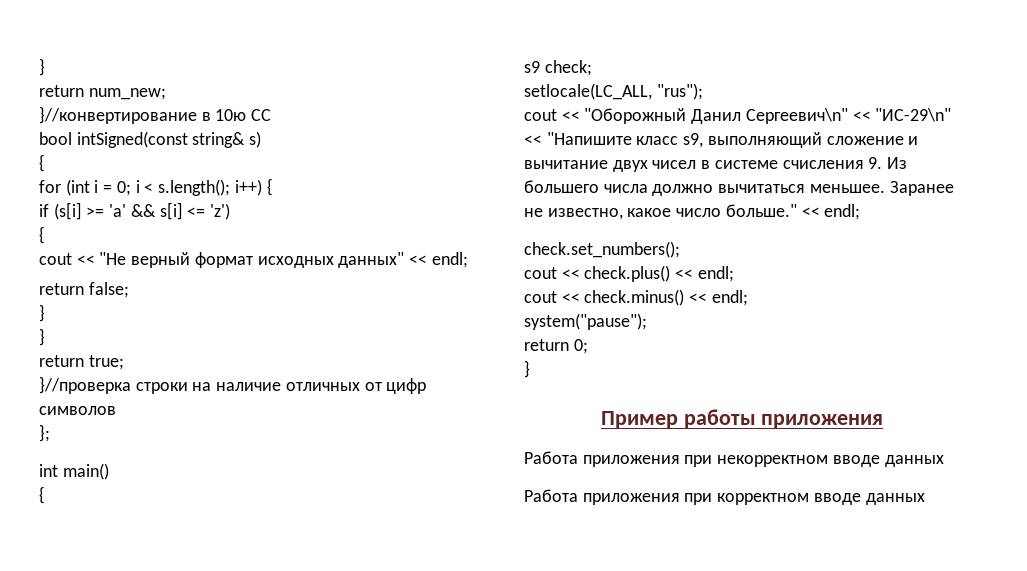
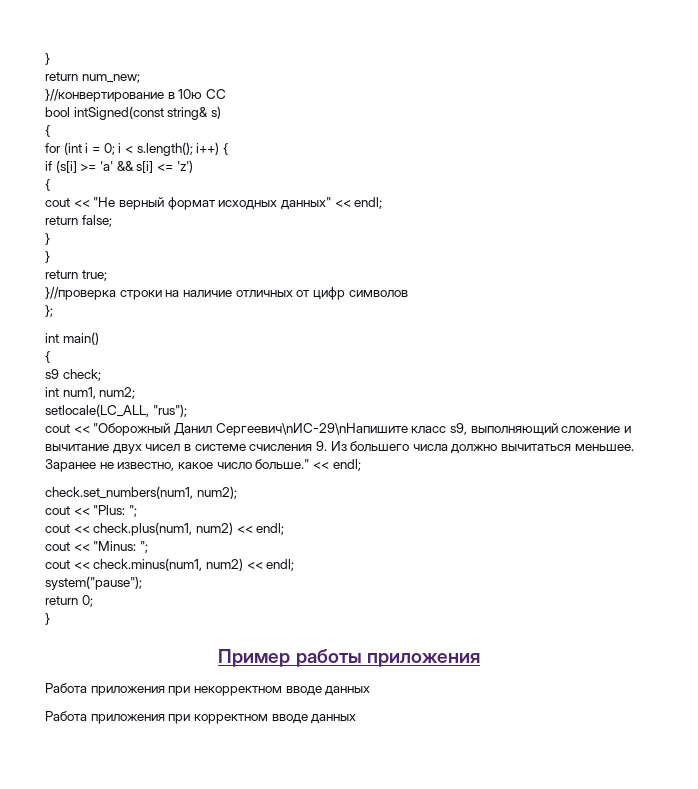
+ int num1, num2;
- cout << "Оборожный Данил Сергеевич\n" << "ИС-29\n" << "Напишите класс s9, выполняющий сложение и вычитание двух чисел в системе счисления 9. Из большего числа должно вычитаться меньшее.
+ cout << "Оборожный Данил Сергеевич\nИС-29\nНапишите класс s9, выполняющий сложение и вычитание двух чисел в системе счисления 9. Из большего числа должно вычитаться меньшее.
- check.set_numbers();
- cout << check.plus() << endl;
- cout << check.minus() << endl;
+ check.set_numbers(num1, num2);
+ cout << "Plus: ";
+ cout << check.plus(num1, num2) << endl;
+ cout << "Minus: ";
+ cout << check.minus(num1, num2) << endl;

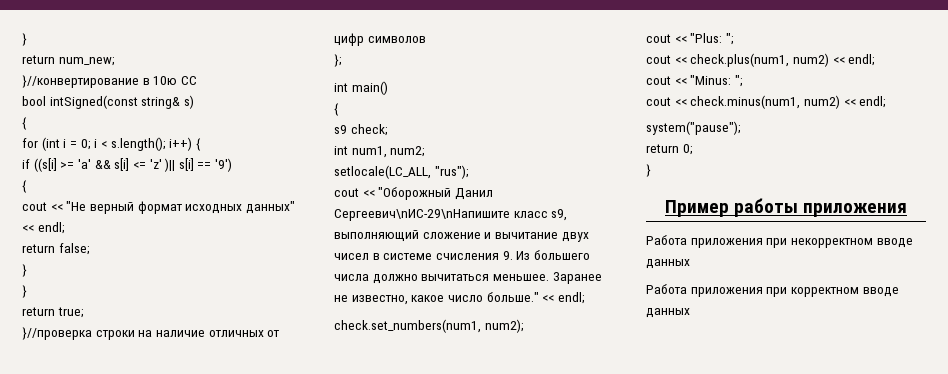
- if (s[i] >= 'a' && s[i] <= 'z')
+ if ((s[i] >= 'a' && s[i] <= 'z' )|| s[i] == '9')

